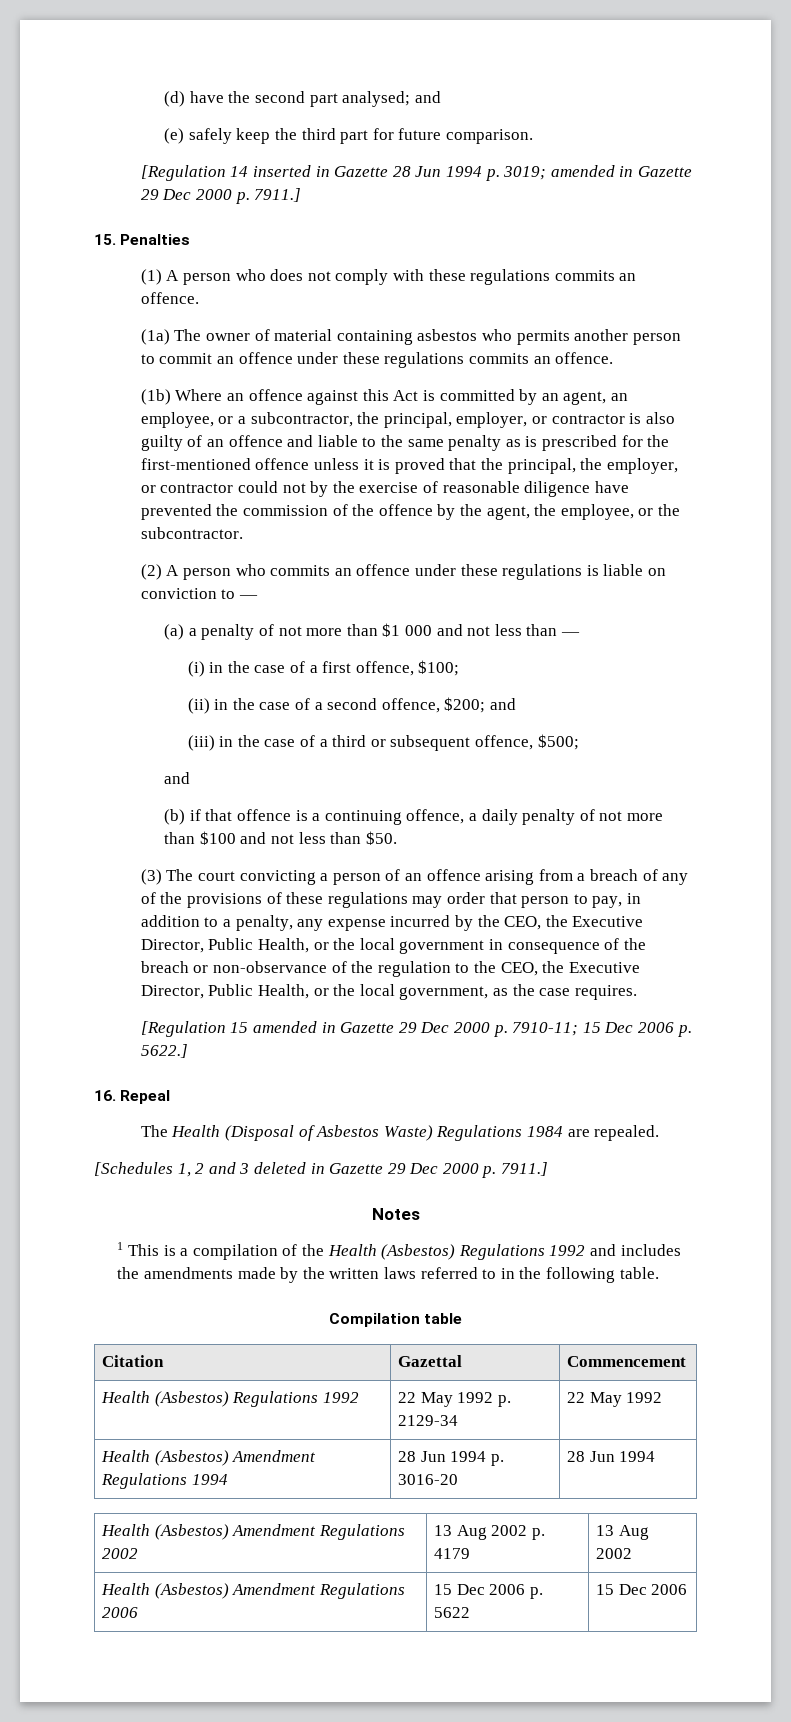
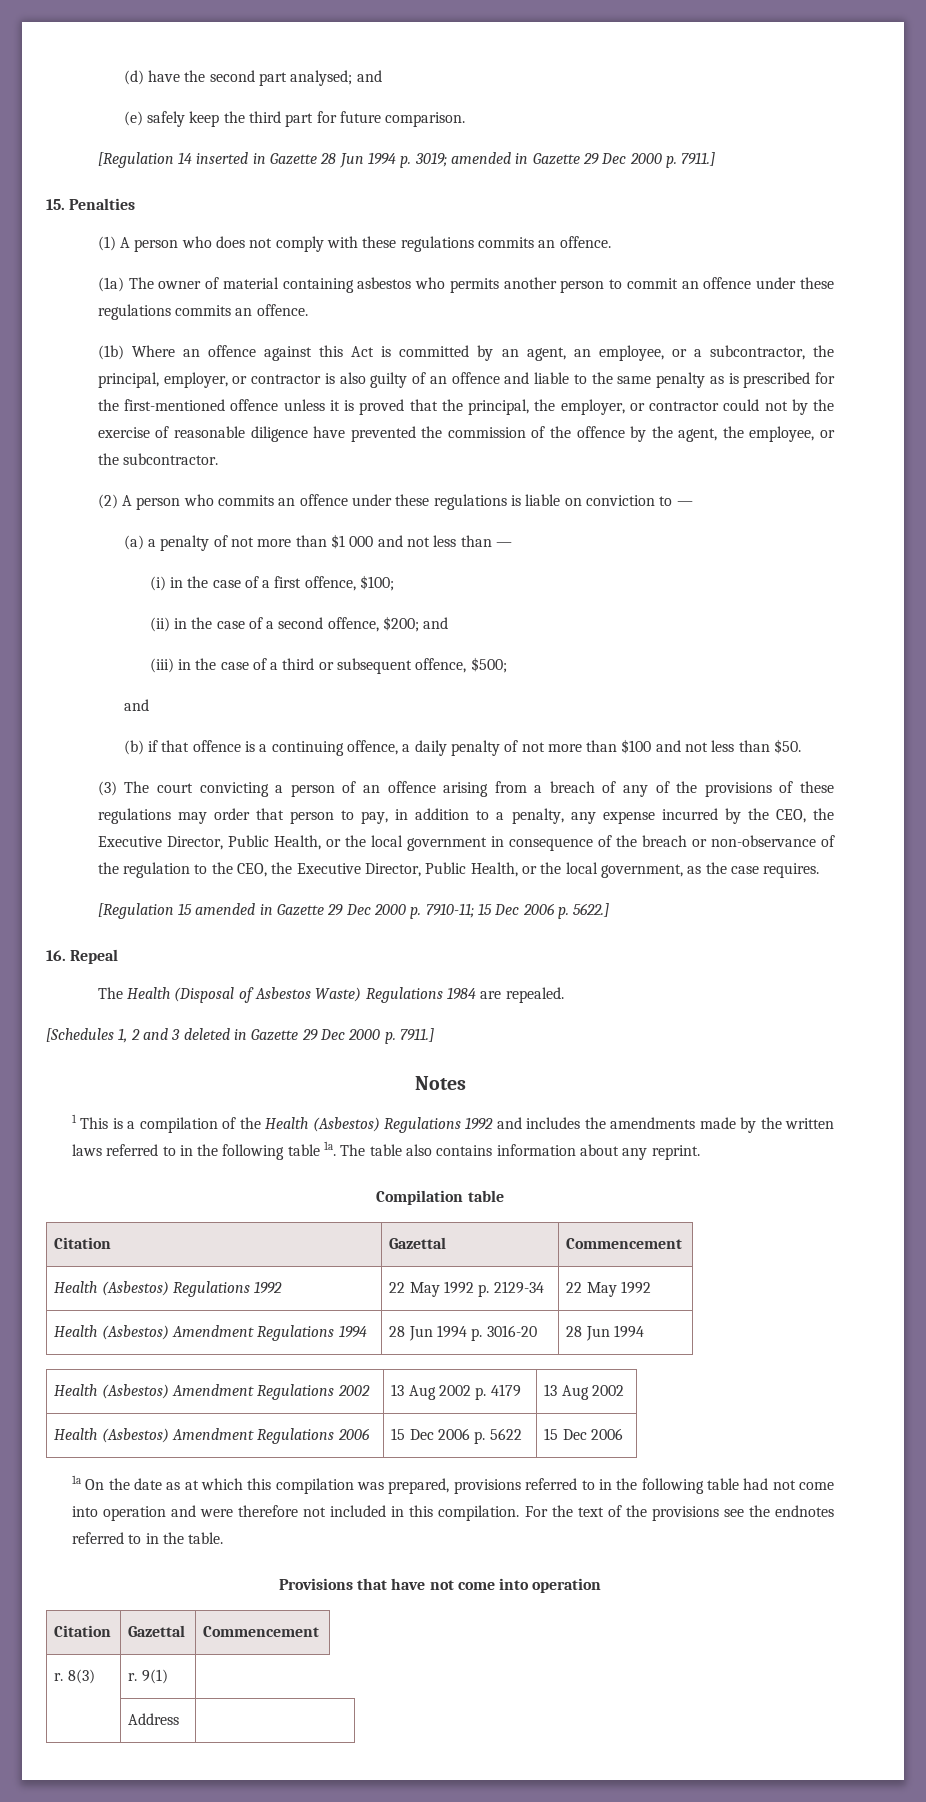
- 1 This is a compilation of the Health (Asbestos) Regulations 1992 and includes the amendments made by the written laws referred to in the following table.
+ 1 This is a compilation of the Health (Asbestos) Regulations 1992 and includes the amendments made by the written laws referred to in the following table 1a. The table also contains information about any reprint.
+ 1a On the date as at which this compilation was prepared, provisions referred to in the following table had not come into operation and were therefore not included in this compilation. For the text of the provisions see the endnotes referred to in the table.
+ Provisions that have not come into operation
+ Citation | Gazettal | Commencement
+ r. 8(3) | r. 9(1)
+ | Address |

